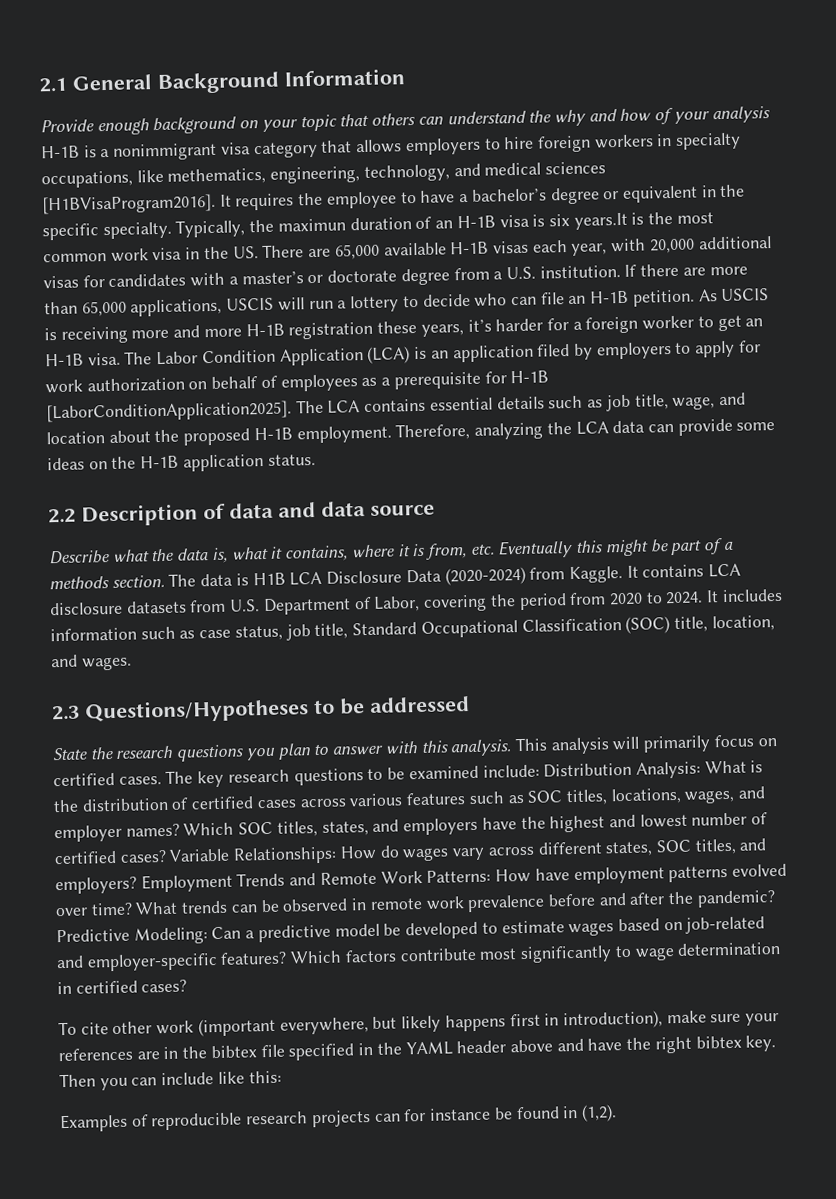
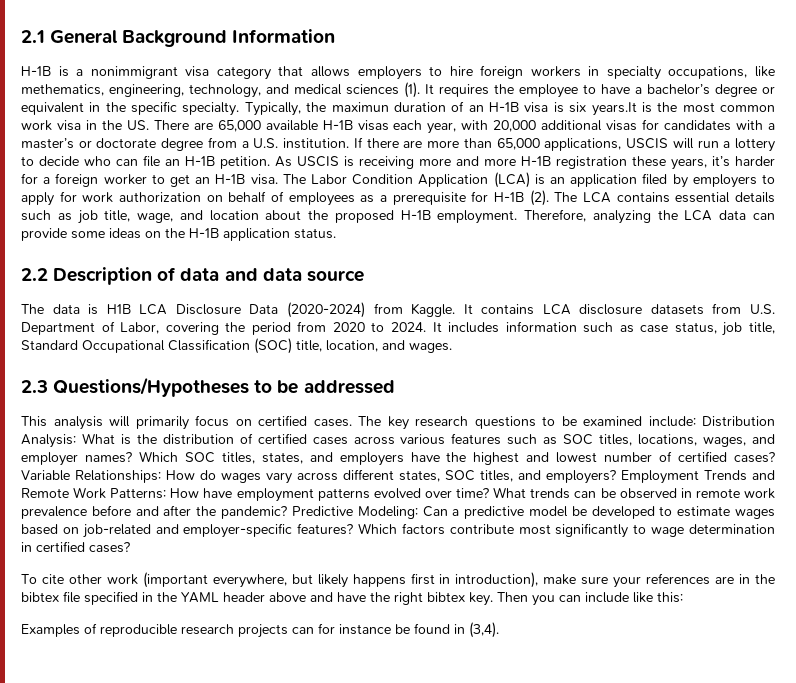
- Provide enough background on your topic that others can understand the why and how of your analysis H-1B is a nonimmigrant visa category that allows employers to hire foreign workers in specialty occupations, like methematics, engineering, technology, and medical sciences [H1BVisaProgram2016].
+ H-1B is a nonimmigrant visa category that allows employers to hire foreign workers in specialty occupations, like methematics, engineering, technology, and medical sciences (1).
- The Labor Condition Application (LCA) is an application filed by employers to apply for work authorization on behalf of employees as a prerequisite for H-1B [LaborConditionApplication2025].
+ The Labor Condition Application (LCA) is an application filed by employers to apply for work authorization on behalf of employees as a prerequisite for H-1B (2).
- Describe what the data is, what it contains, where it is from, etc. Eventually this might be part of a methods section.
- State the research questions you plan to answer with this analysis.
- Examples of reproducible research projects can for instance be found in (1,2).
+ Examples of reproducible research projects can for instance be found in (3,4).

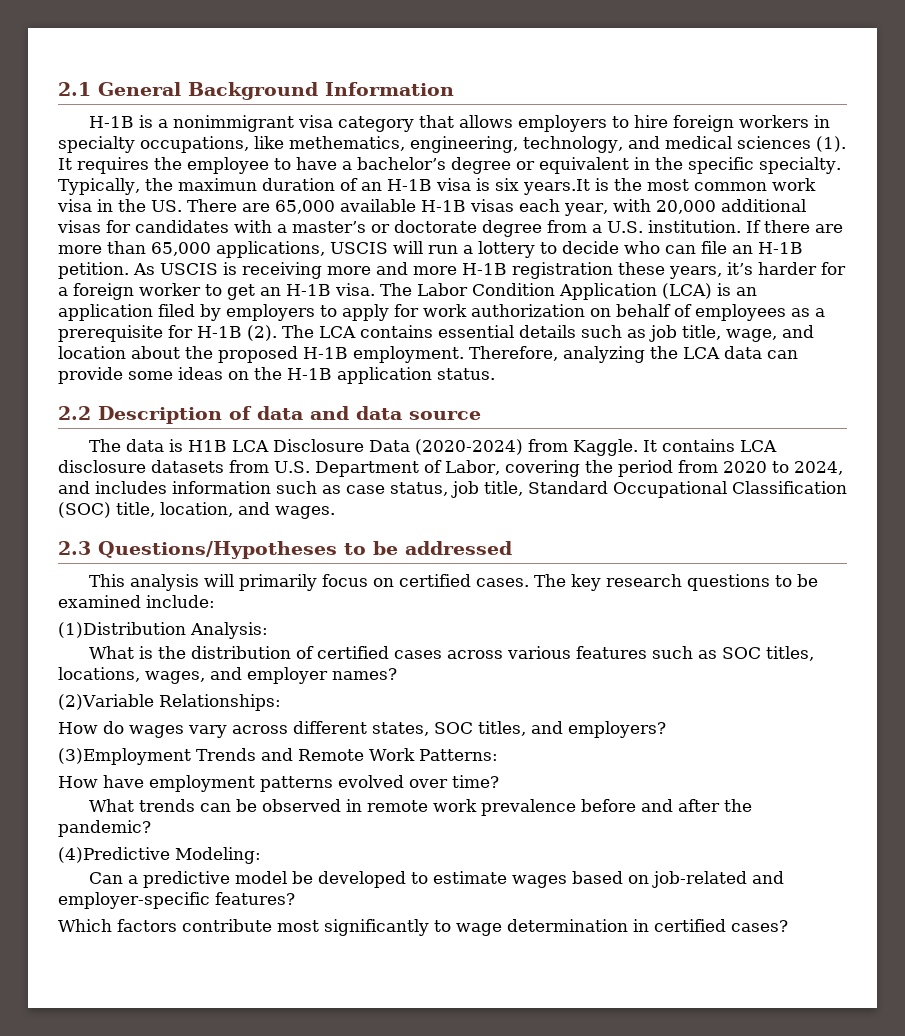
- It contains LCA disclosure datasets from U.S. Department of Labor, covering the period from 2020 to 2024. It includes information such as case status, job title, Standard Occupational Classification (SOC) title, location, and wages.
+ It contains LCA disclosure datasets from U.S. Department of Labor, covering the period from 2020 to 2024, and includes information such as case status, job title, Standard Occupational Classification (SOC) title, location, and wages.
- The key research questions to be examined include: Distribution Analysis: What is the distribution of certified cases across various features such as SOC titles, locations, wages, and employer names? Which SOC titles, states, and employers have the highest and lowest number of certified cases? Variable Relationships: How do wages vary across different states, SOC titles, and employers? Employment Trends and Remote Work Patterns: How have employment patterns evolved over time? What trends can be observed in remote work prevalence before and after the pandemic? Predictive Modeling: Can a predictive model be developed to estimate wages based on job-related and employer-specific features? Which factors contribute most significantly to wage determination in certified cases?
+ The key research questions to be examined include:
+ (1)Distribution Analysis:
+ What is the distribution of certified cases across various features such as SOC titles, locations, wages, and employer names?
+ (2)Variable Relationships:
+ How do wages vary across different states, SOC titles, and employers?
+ (3)Employment Trends and Remote Work Patterns:
+ How have employment patterns evolved over time?
+ What trends can be observed in remote work prevalence before and after the pandemic?
+ (4)Predictive Modeling:
+ Can a predictive model be developed to estimate wages based on job-related and employer-specific features?
+ Which factors contribute most significantly to wage determination in certified cases?
- To cite other work (important everywhere, but likely happens first in introduction), make sure your references are in the bibtex file specified in the YAML header above and have the right bibtex key. Then you can include like this:
- Examples of reproducible research projects can for instance be found in (3,4).

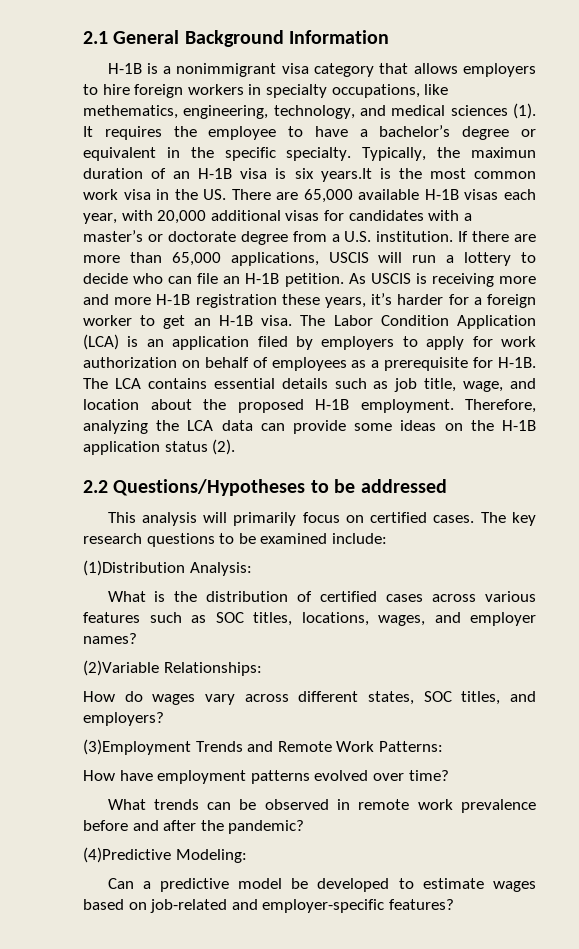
- The Labor Condition Application (LCA) is an application filed by employers to apply for work authorization on behalf of employees as a prerequisite for H-1B (2).
+ The Labor Condition Application (LCA) is an application filed by employers to apply for work authorization on behalf of employees as a prerequisite for H-1B.
- Therefore, analyzing the LCA data can provide some ideas on the H-1B application status.
+ Therefore, analyzing the LCA data can provide some ideas on the H-1B application status (2).
- 2.2 Description of data and data source
- The data is H1B LCA Disclosure Data (2020-2024) from Kaggle. It contains LCA disclosure datasets from U.S. Department of Labor, covering the period from 2020 to 2024, and includes information such as case status, job title, Standard Occupational Classification (SOC) title, location, and wages.
- 2.3 Questions/Hypotheses to be addressed
+ 2.2 Questions/Hypotheses to be addressed
- Which factors contribute most significantly to wage determination in certified cases?

